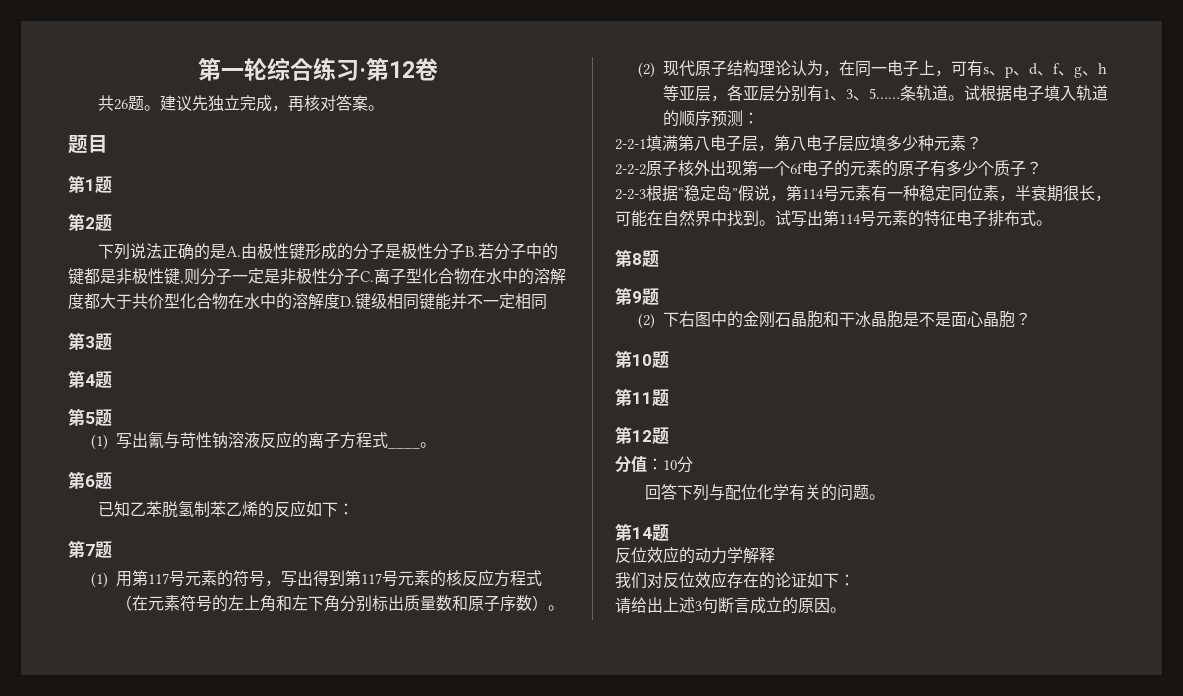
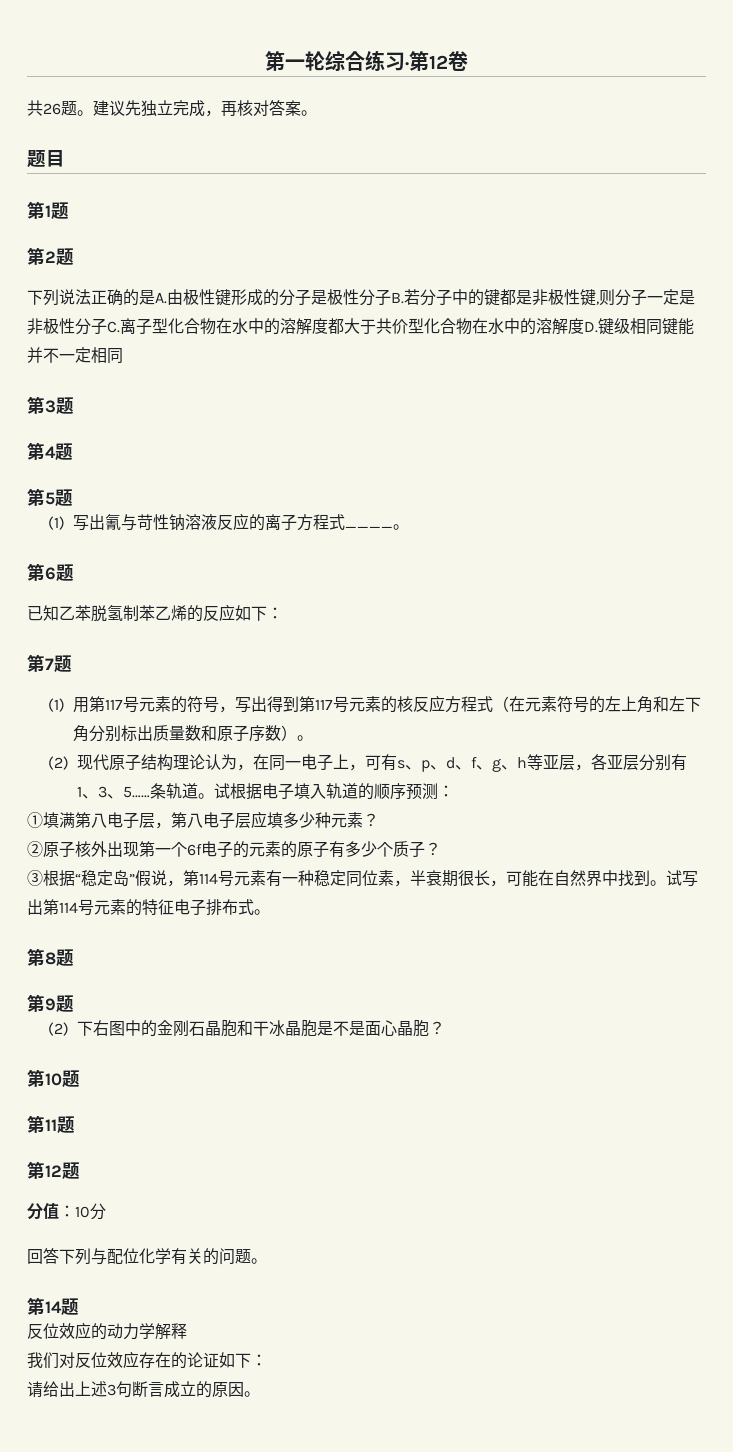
- 2-2-1填满第八电子层，第八电子层应填多少种元素？
+ ①填满第八电子层，第八电子层应填多少种元素？
- 2-2-2原子核外出现第一个6f电子的元素的原子有多少个质子？
+ ②原子核外出现第一个6f电子的元素的原子有多少个质子？
- 2-2-3根据“稳定岛”假说，第114号元素有一种稳定同位素，半衰期很长，可能在自然界中找到。
+ ③根据“稳定岛”假说，第114号元素有一种稳定同位素，半衰期很长，可能在自然界中找到。

